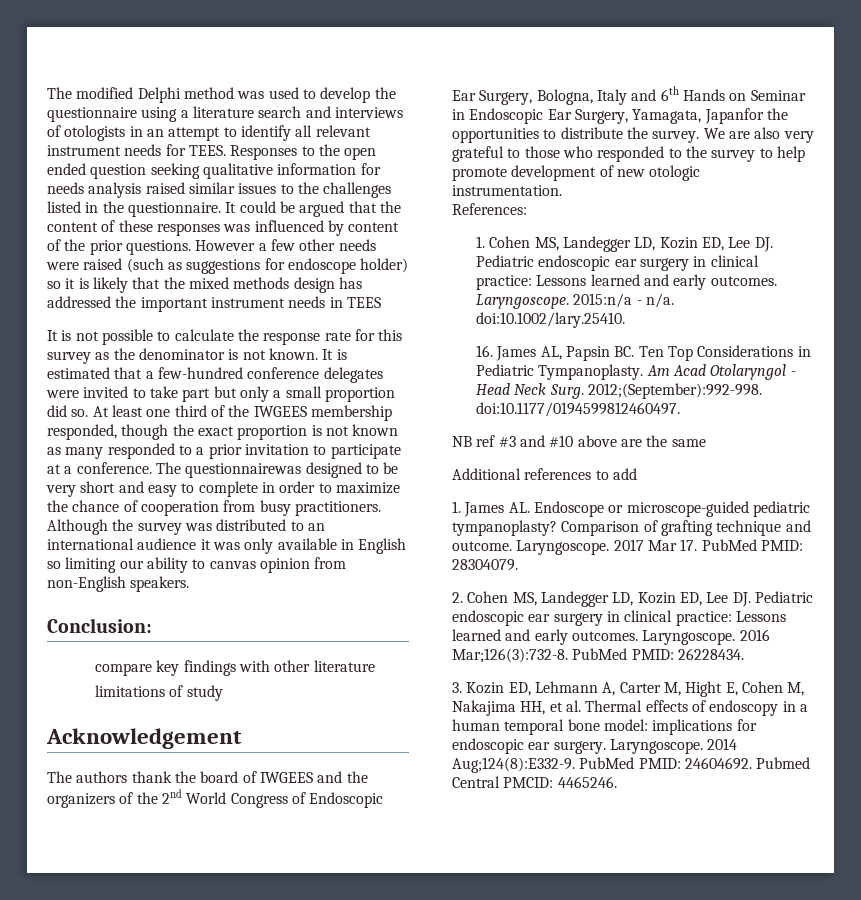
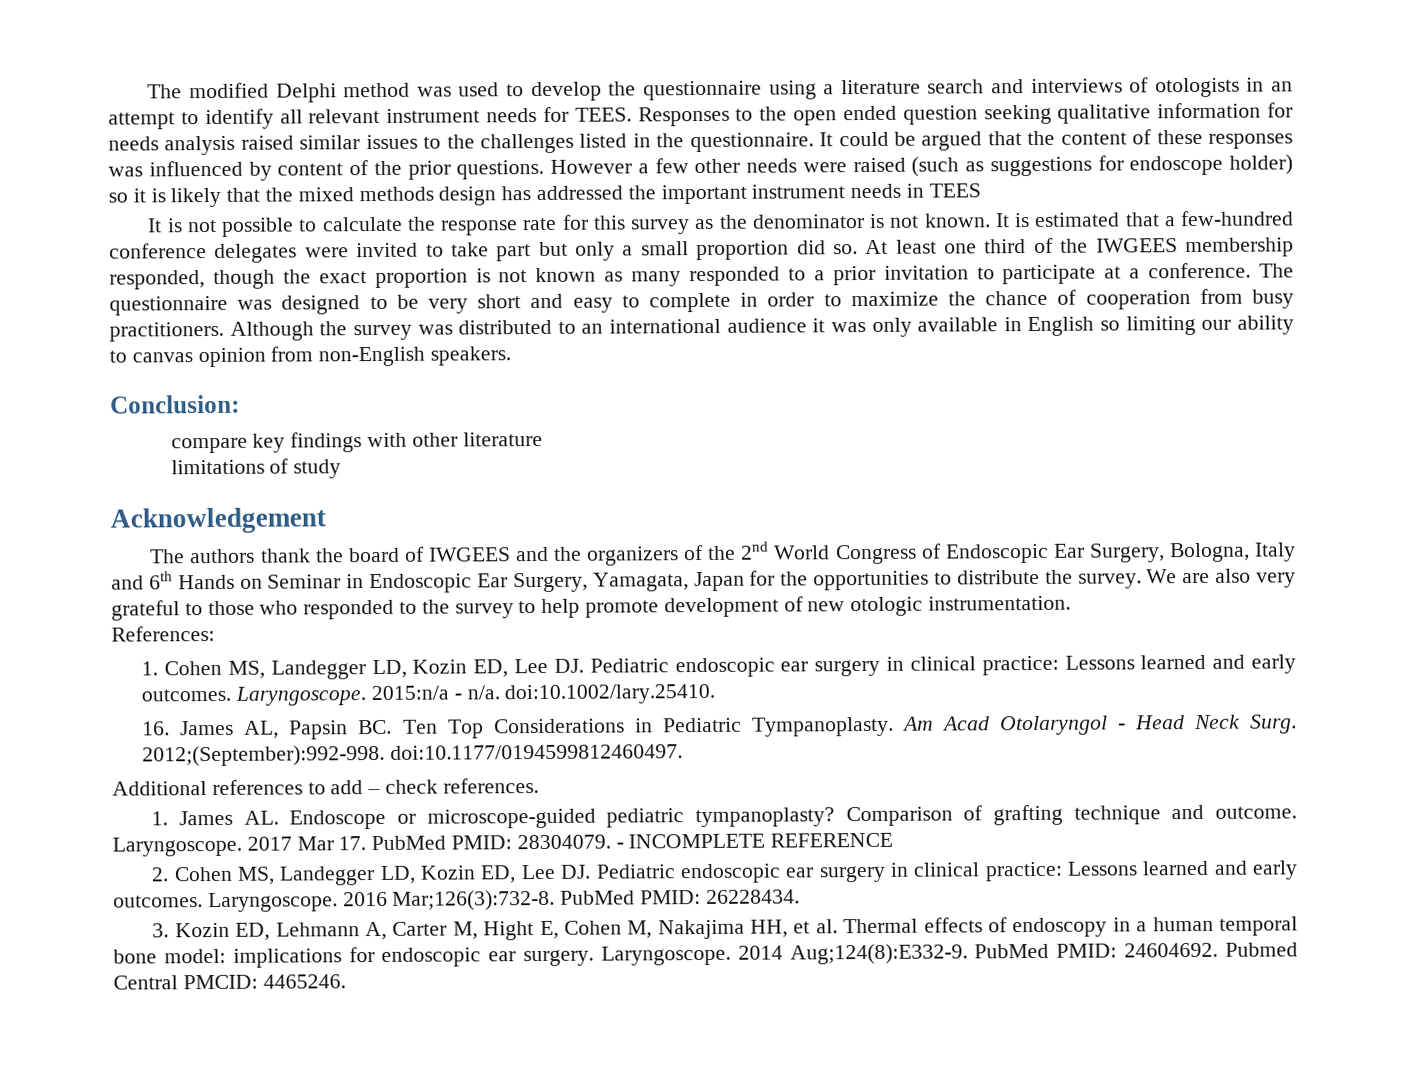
- The questionnairewas designed to be very short and easy to complete in order to maximize the chance of cooperation from busy practitioners.
+ The questionnaire was designed to be very short and easy to complete in order to maximize the chance of cooperation from busy practitioners.
- The authors thank the board of IWGEES and the organizers of the 2nd World Congress of Endoscopic Ear Surgery, Bologna, Italy and 6th Hands on Seminar in Endoscopic Ear Surgery, Yamagata, Japanfor the opportunities to distribute the survey.
+ The authors thank the board of IWGEES and the organizers of the 2nd World Congress of Endoscopic Ear Surgery, Bologna, Italy and 6th Hands on Seminar in Endoscopic Ear Surgery, Yamagata, Japan for the opportunities to distribute the survey.
- NB ref #3 and #10 above are the same
- Additional references to add
+ Additional references to add – check references.
+ - INCOMPLETE REFERENCE

